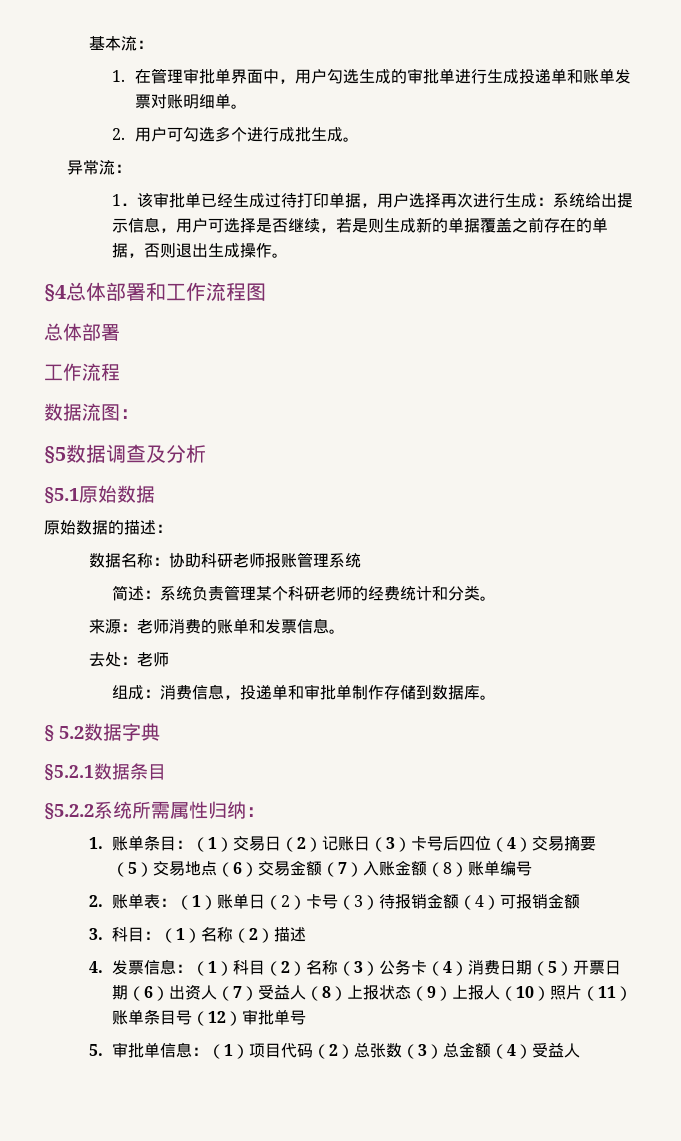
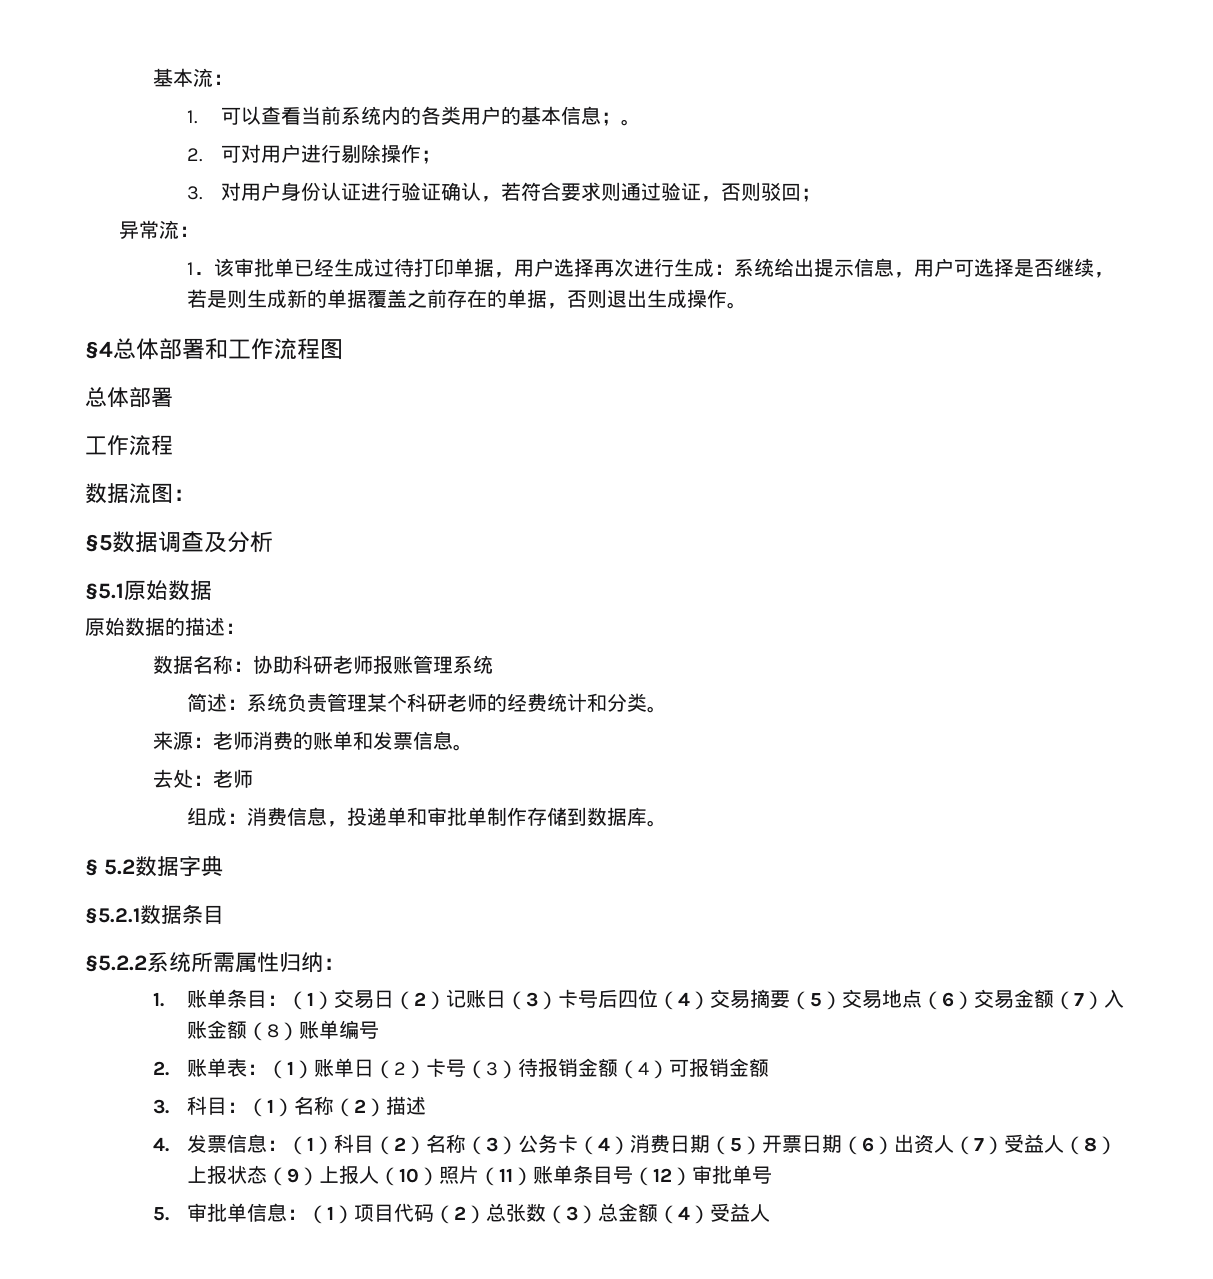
- 1.在管理审批单界面中，用户勾选生成的审批单进行生成投递单和账单发票对账明细单。
- 2.用户可勾选多个进行成批生成。
+ 1.可以查看当前系统内的各类用户的基本信息；。
+ 2.可对用户进行剔除操作；
+ 3.对用户身份认证进行验证确认，若符合要求则通过验证，否则驳回；

